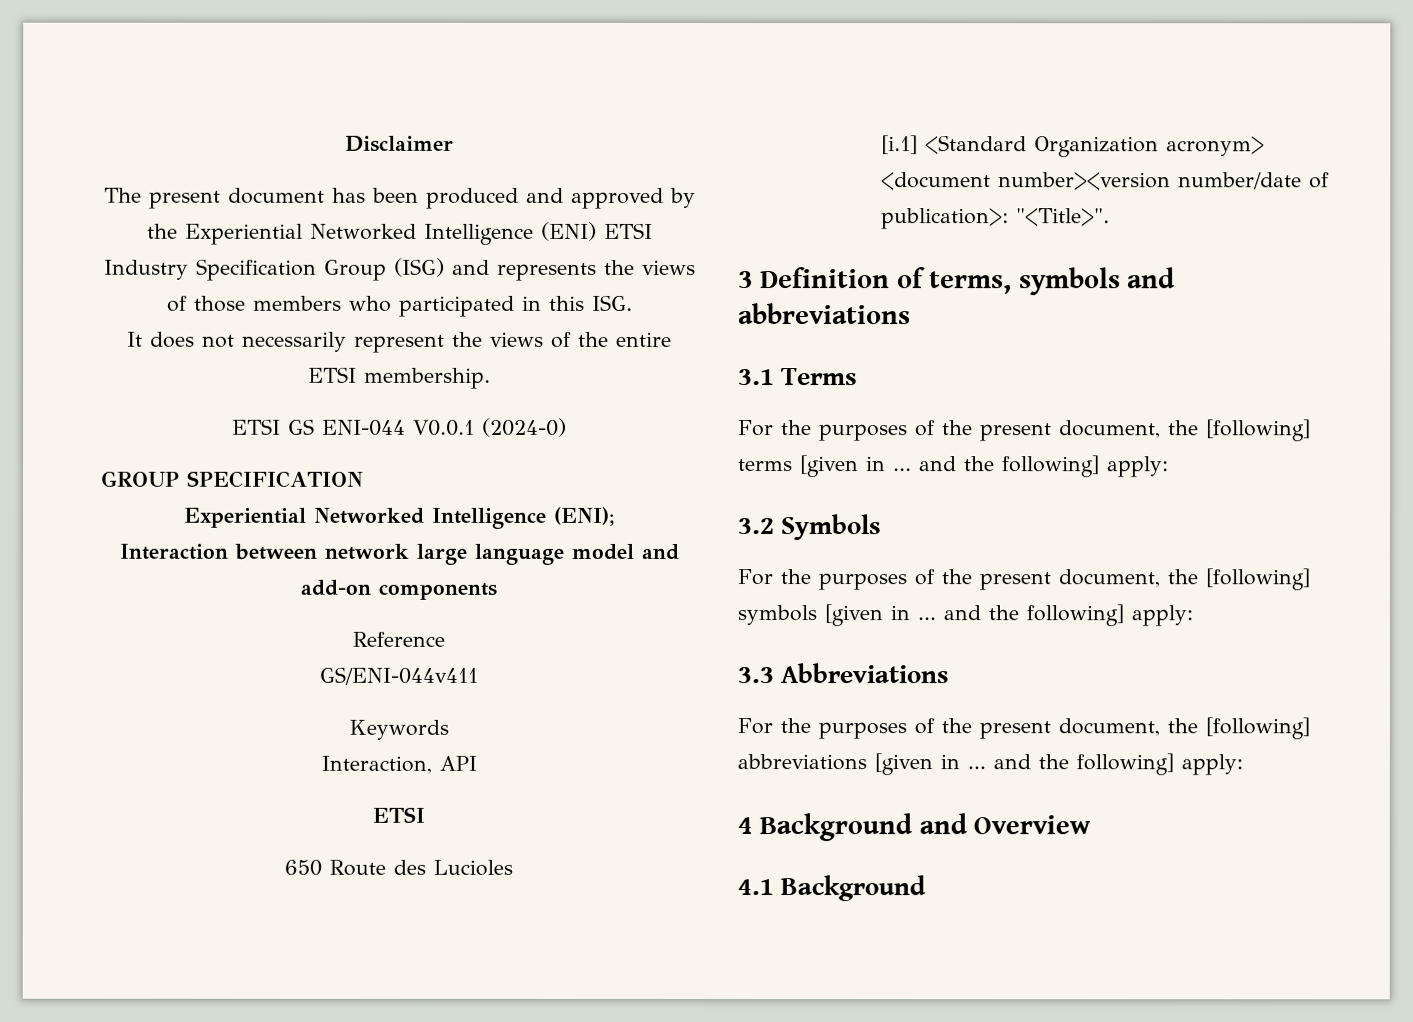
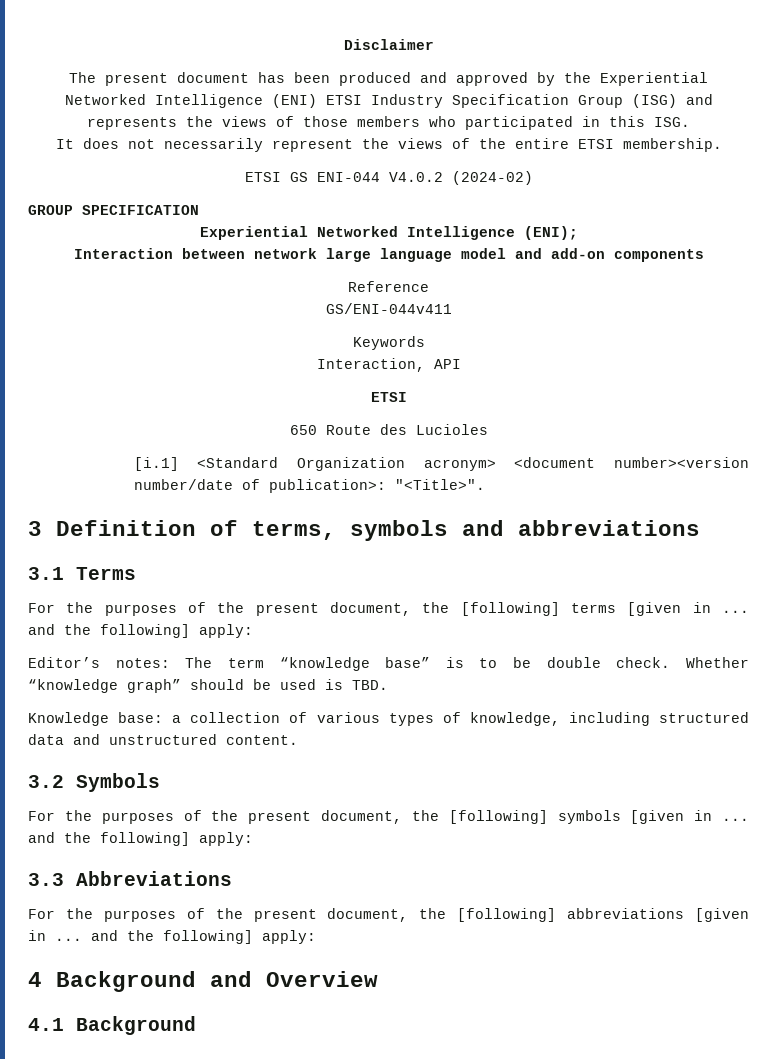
- ETSI GS ENI-044 V0.0.1 (2024-0)
+ ETSI GS ENI-044 V4.0.2 (2024-02)
+ Editor’s notes: The term “knowledge base” is to be double check. Whether “knowledge graph” should be used is TBD.
+ Knowledge base: a collection of various types of knowledge, including structured data and unstructured content.

